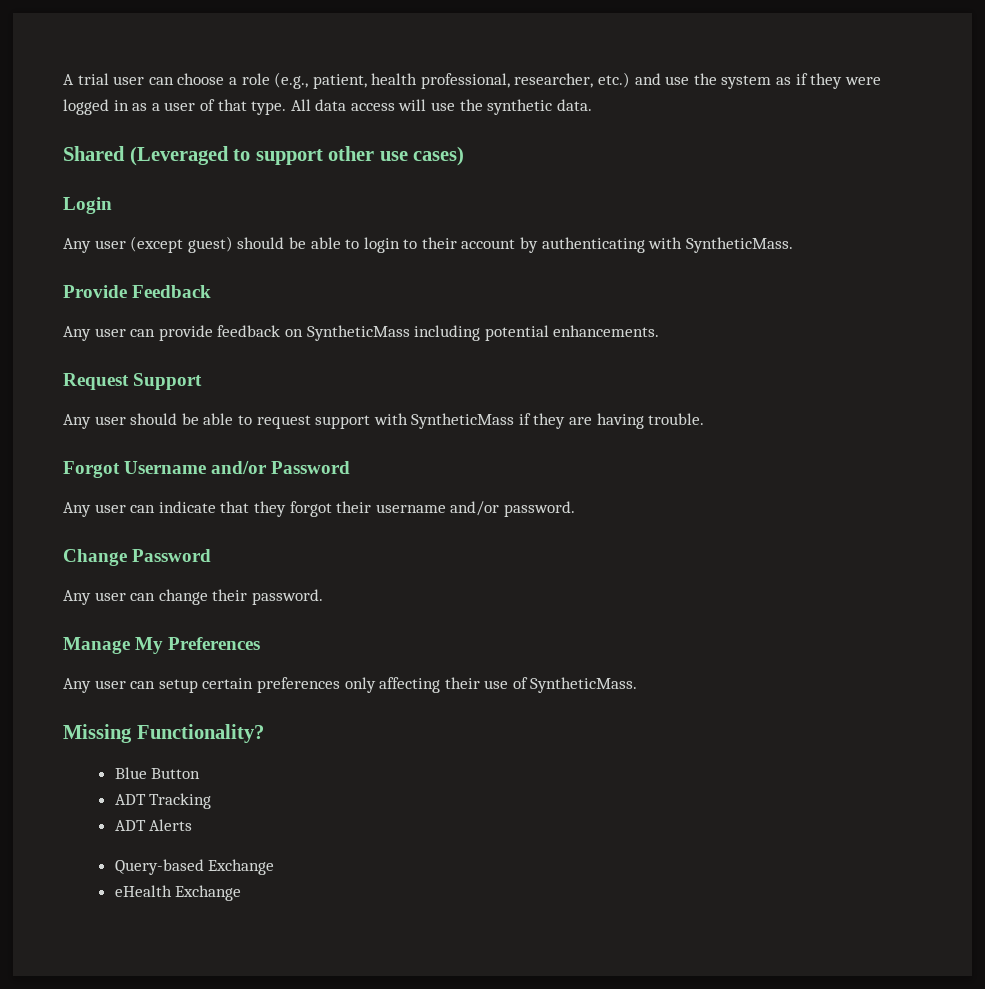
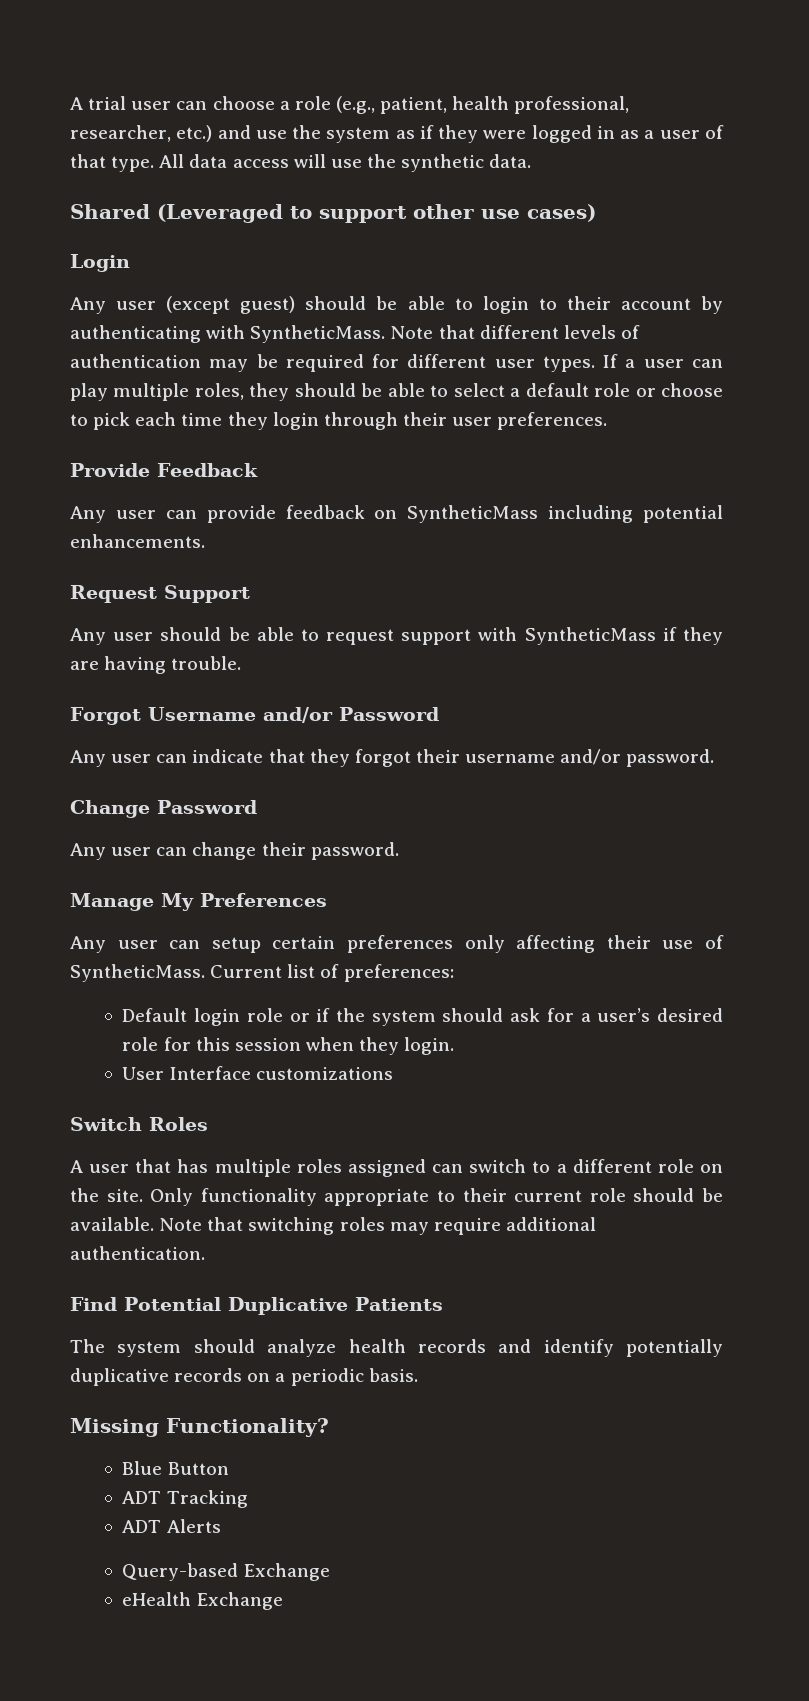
+ Note that different levels of authentication may be required for different user types. If a user can play multiple roles, they should be able to select a default role or choose to pick each time they login through their user preferences.
+ Current list of preferences:
+ Default login role or if the system should ask for a user’s desired role for this session when they login.
+ User Interface customizations
+ Switch Roles
+ A user that has multiple roles assigned can switch to a different role on the site. Only functionality appropriate to their current role should be available. Note that switching roles may require additional authentication.
+ Find Potential Duplicative Patients
+ The system should analyze health records and identify potentially duplicative records on a periodic basis.

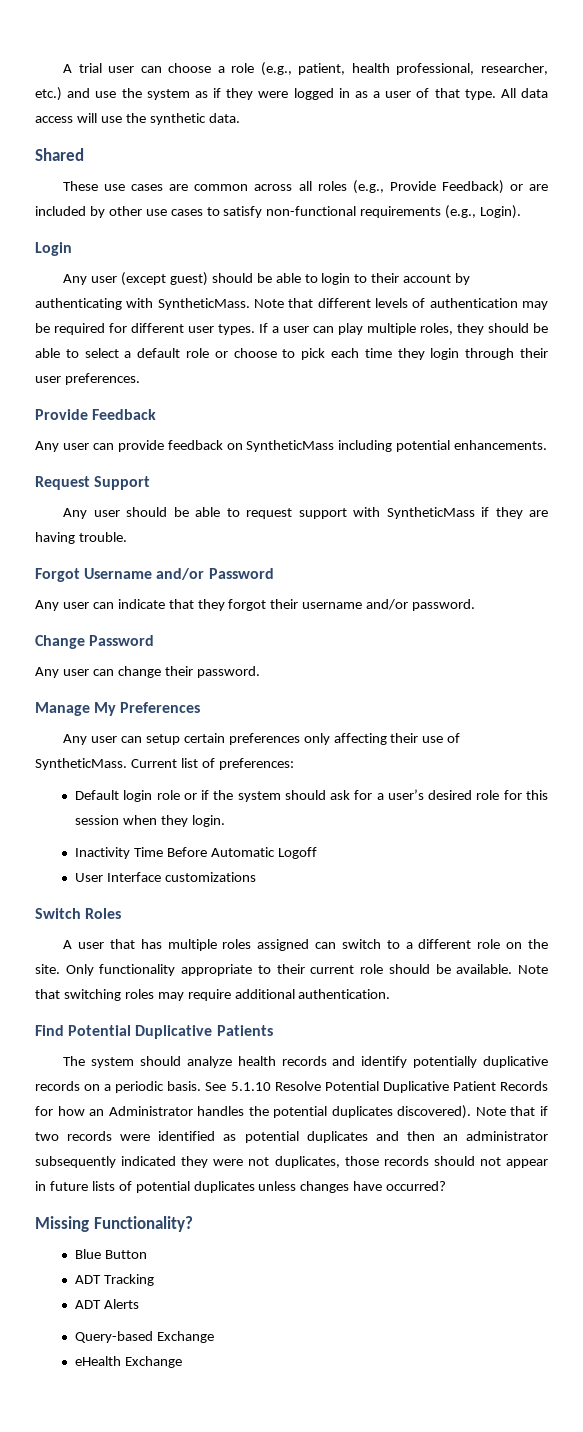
- Shared (Leveraged to support other use cases)
+ Shared
+ These use cases are common across all roles (e.g., Provide Feedback) or are included by other use cases to satisfy non-functional requirements (e.g., Login).
+ Inactivity Time Before Automatic Logoff
+ See 5.1.10 Resolve Potential Duplicative Patient Records for how an Administrator handles the potential duplicates discovered). Note that if two records were identified as potential duplicates and then an administrator subsequently indicated they were not duplicates, those records should not appear in future lists of potential duplicates unless changes have occurred?

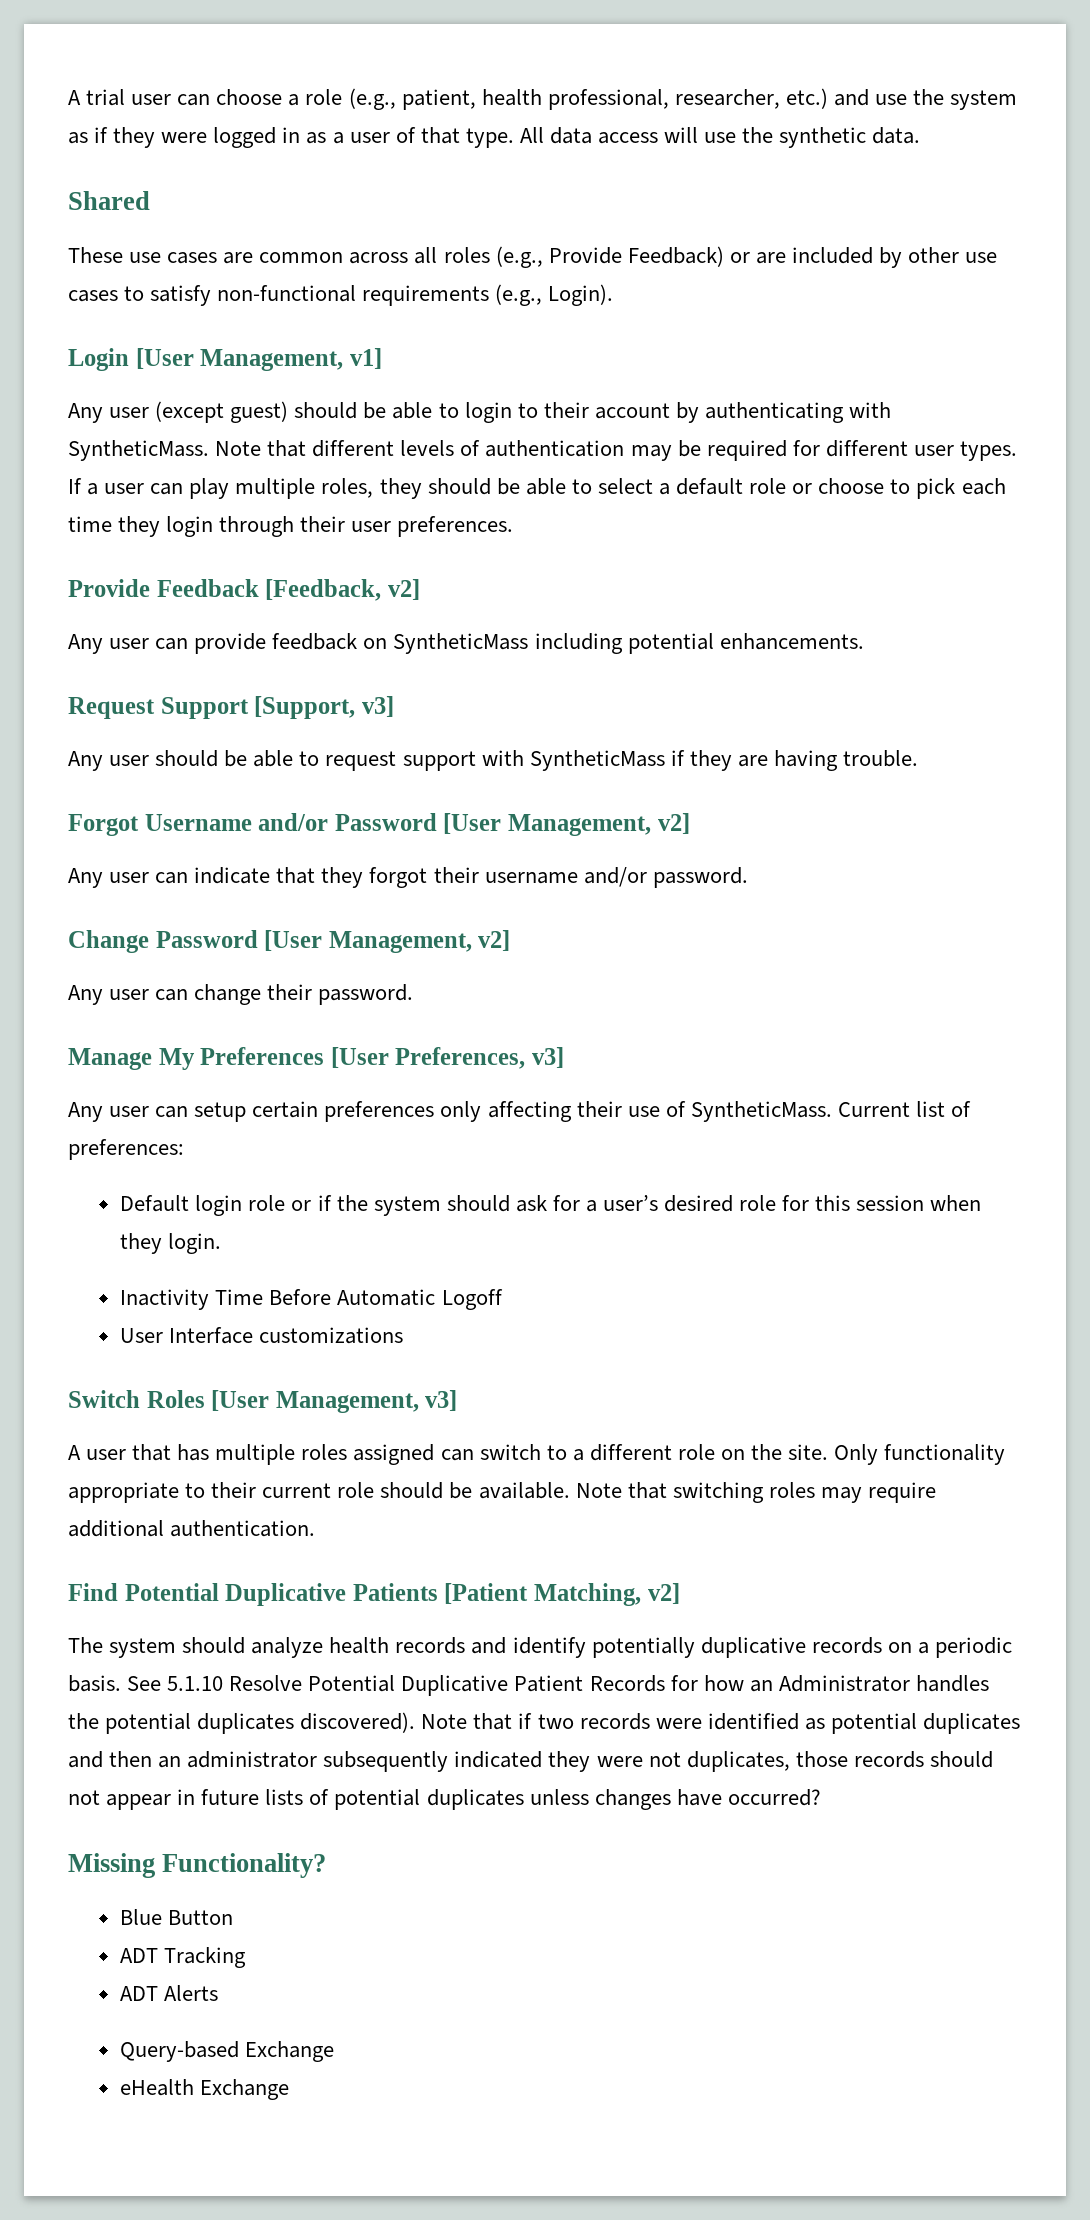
- Login
+ Login [User Management, v1]
- Provide Feedback
+ Provide Feedback [Feedback, v2]
- Request Support
+ Request Support [Support, v3]
- Forgot Username and/or Password
+ Forgot Username and/or Password [User Management, v2]
- Change Password
+ Change Password [User Management, v2]
- Manage My Preferences
+ Manage My Preferences [User Preferences, v3]
- Switch Roles
+ Switch Roles [User Management, v3]
- Find Potential Duplicative Patients
+ Find Potential Duplicative Patients [Patient Matching, v2]

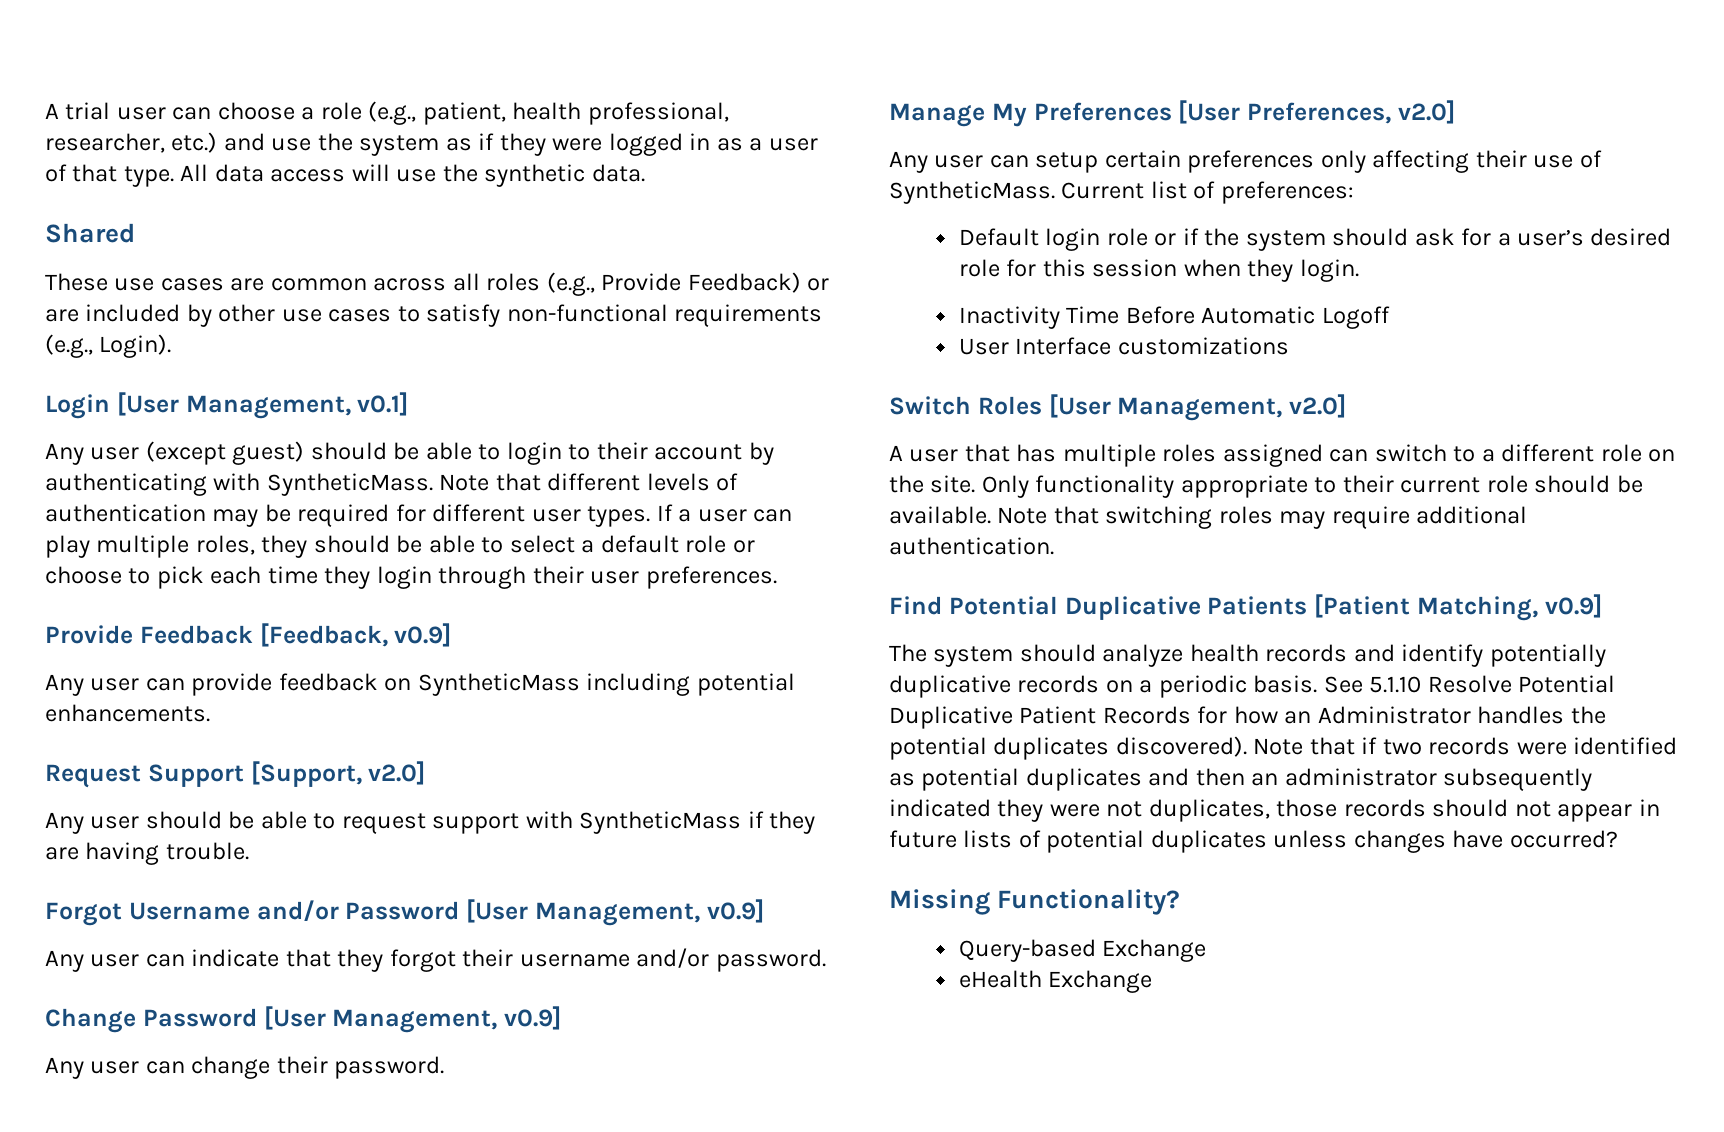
- Login [User Management, v1]
+ Login [User Management, v0.1]
- Provide Feedback [Feedback, v2]
+ Provide Feedback [Feedback, v0.9]
- Request Support [Support, v3]
+ Request Support [Support, v2.0]
- Forgot Username and/or Password [User Management, v2]
+ Forgot Username and/or Password [User Management, v0.9]
- Change Password [User Management, v2]
+ Change Password [User Management, v0.9]
- Manage My Preferences [User Preferences, v3]
+ Manage My Preferences [User Preferences, v2.0]
- Switch Roles [User Management, v3]
+ Switch Roles [User Management, v2.0]
- Find Potential Duplicative Patients [Patient Matching, v2]
+ Find Potential Duplicative Patients [Patient Matching, v0.9]
- Blue Button
- ADT Tracking
- ADT Alerts

